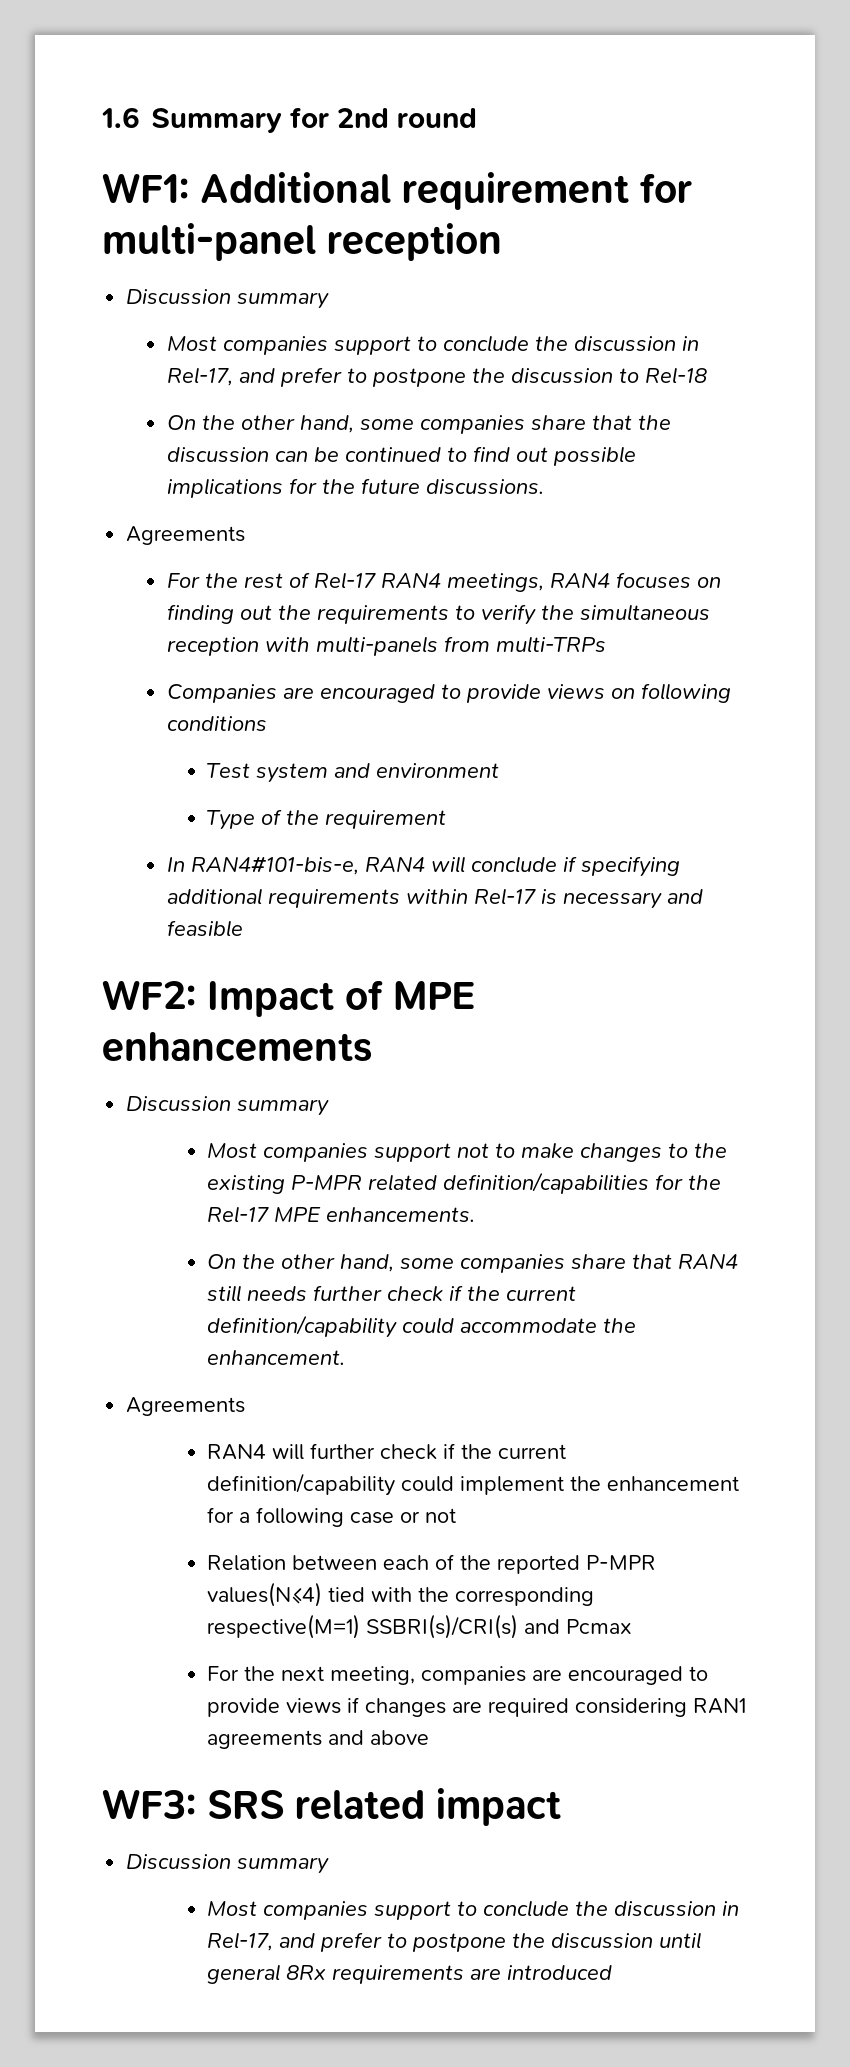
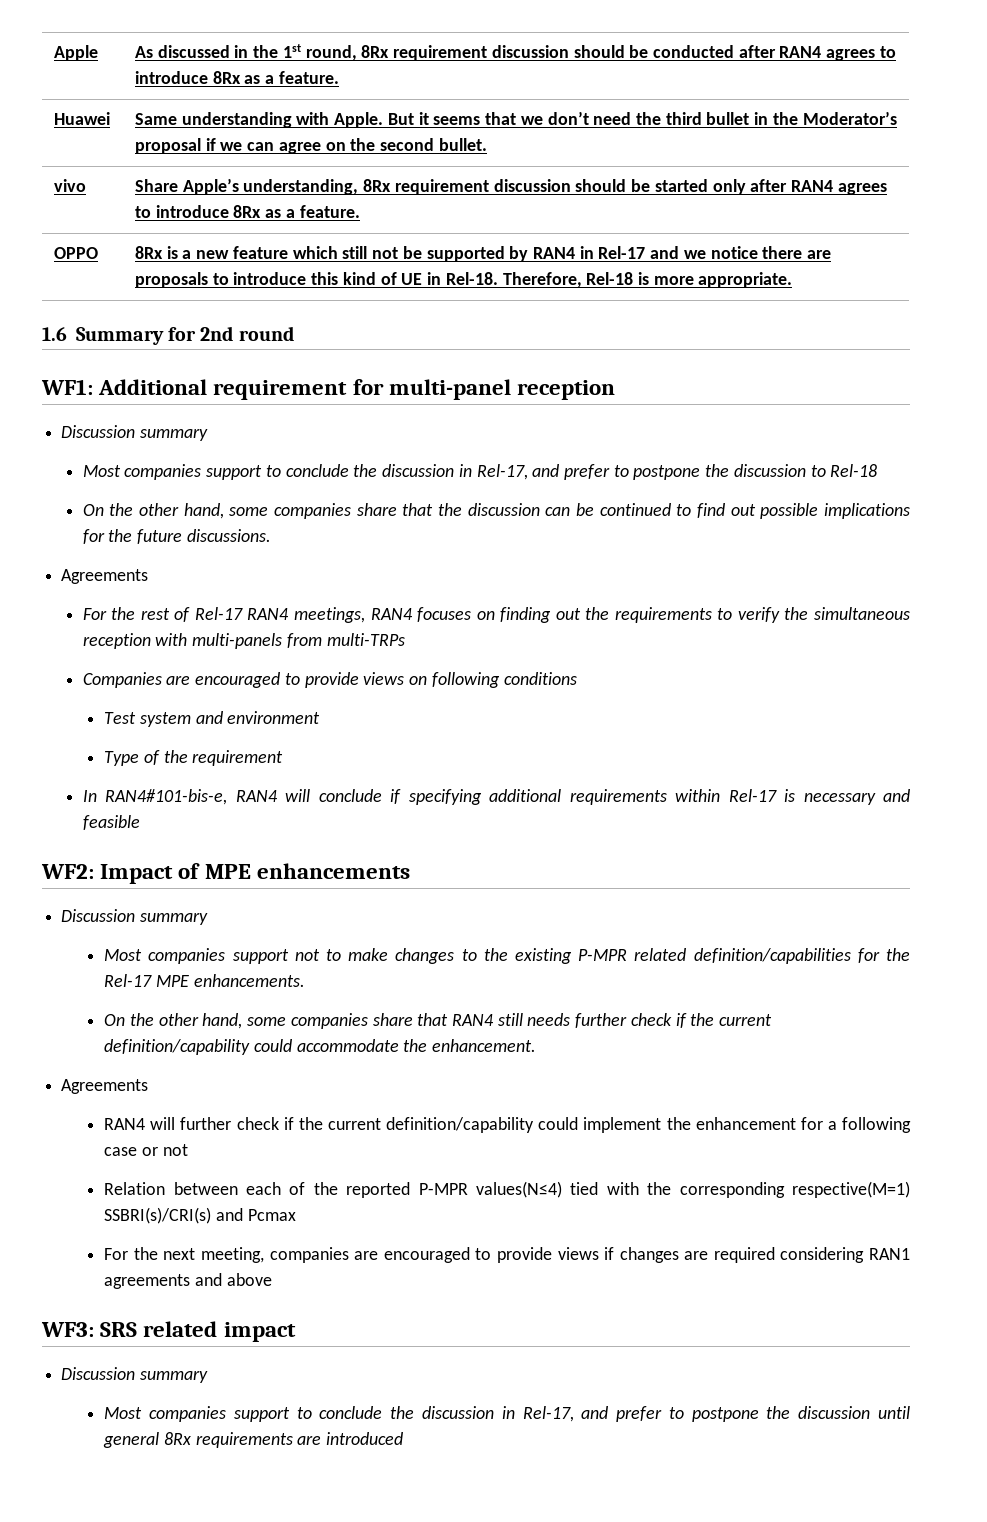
+ Apple | As discussed in the 1st round, 8Rx requirement discussion should be conducted after RAN4 agrees to introduce 8Rx as a feature.
+ Huawei | Same understanding with Apple. But it seems that we don’t need the third bullet in the Moderator’s proposal if we can agree on the second bullet.
+ vivo | Share Apple’s understanding, 8Rx requirement discussion should be started only after RAN4 agrees to introduce 8Rx as a feature.
+ OPPO | 8Rx is a new feature which still not be supported by RAN4 in Rel-17 and we notice there are proposals to introduce this kind of UE in Rel-18. Therefore, Rel-18 is more appropriate.

